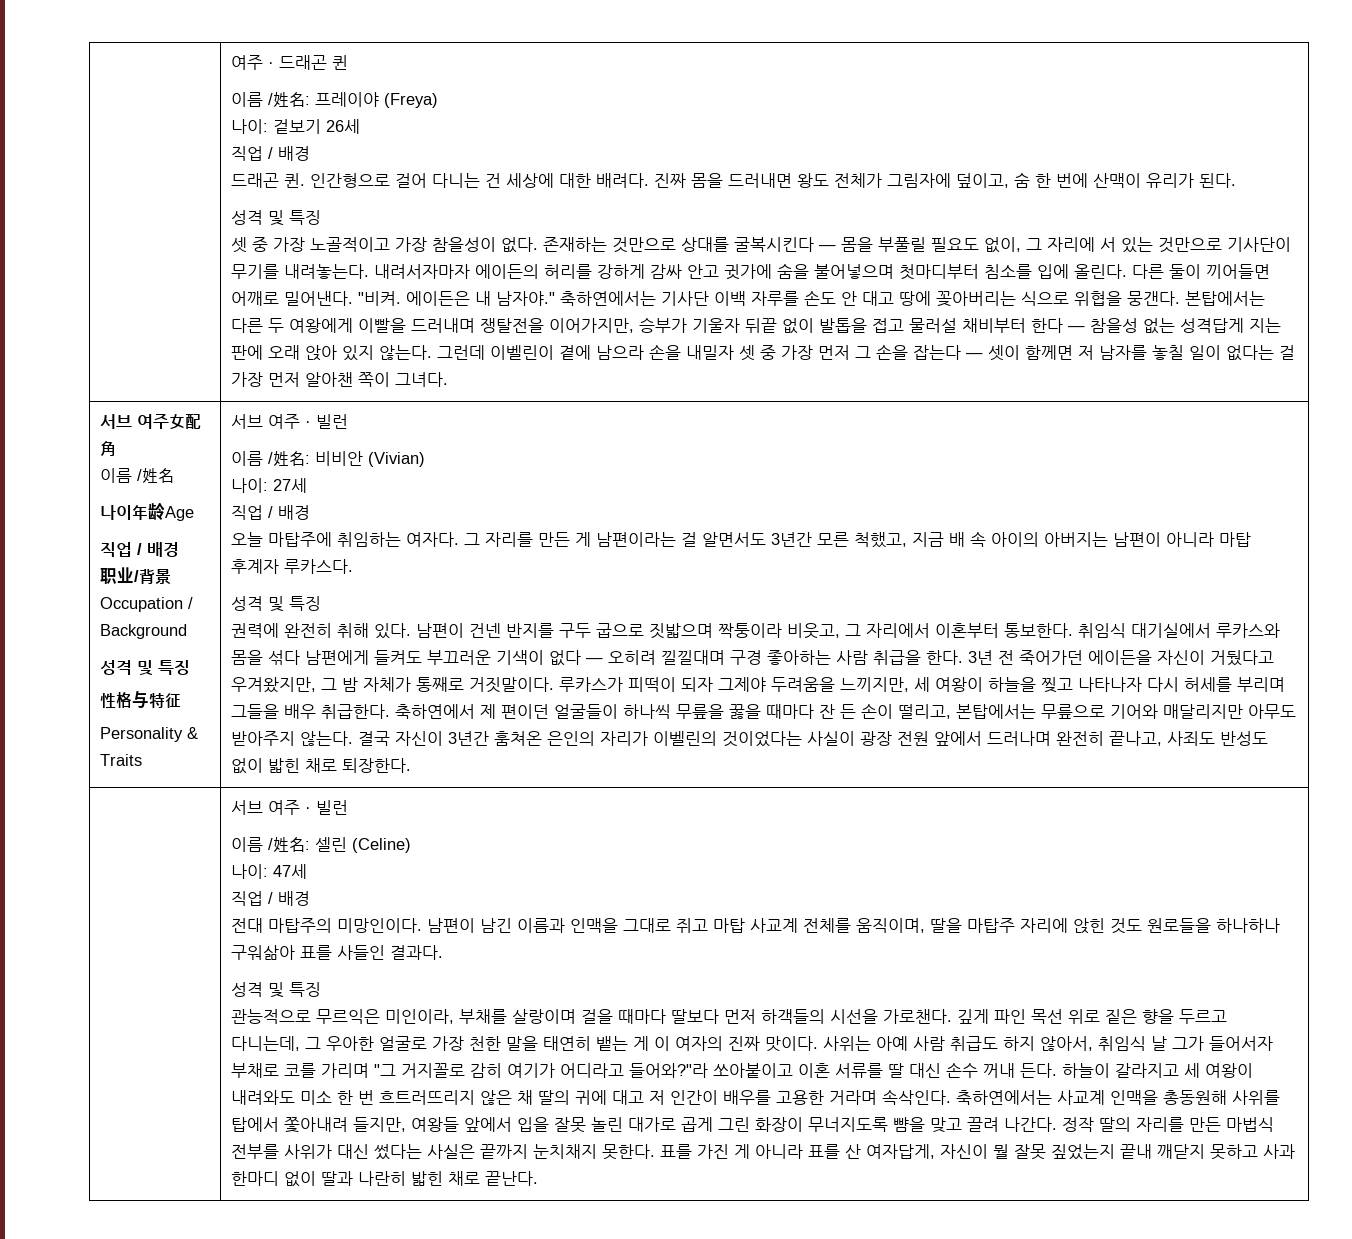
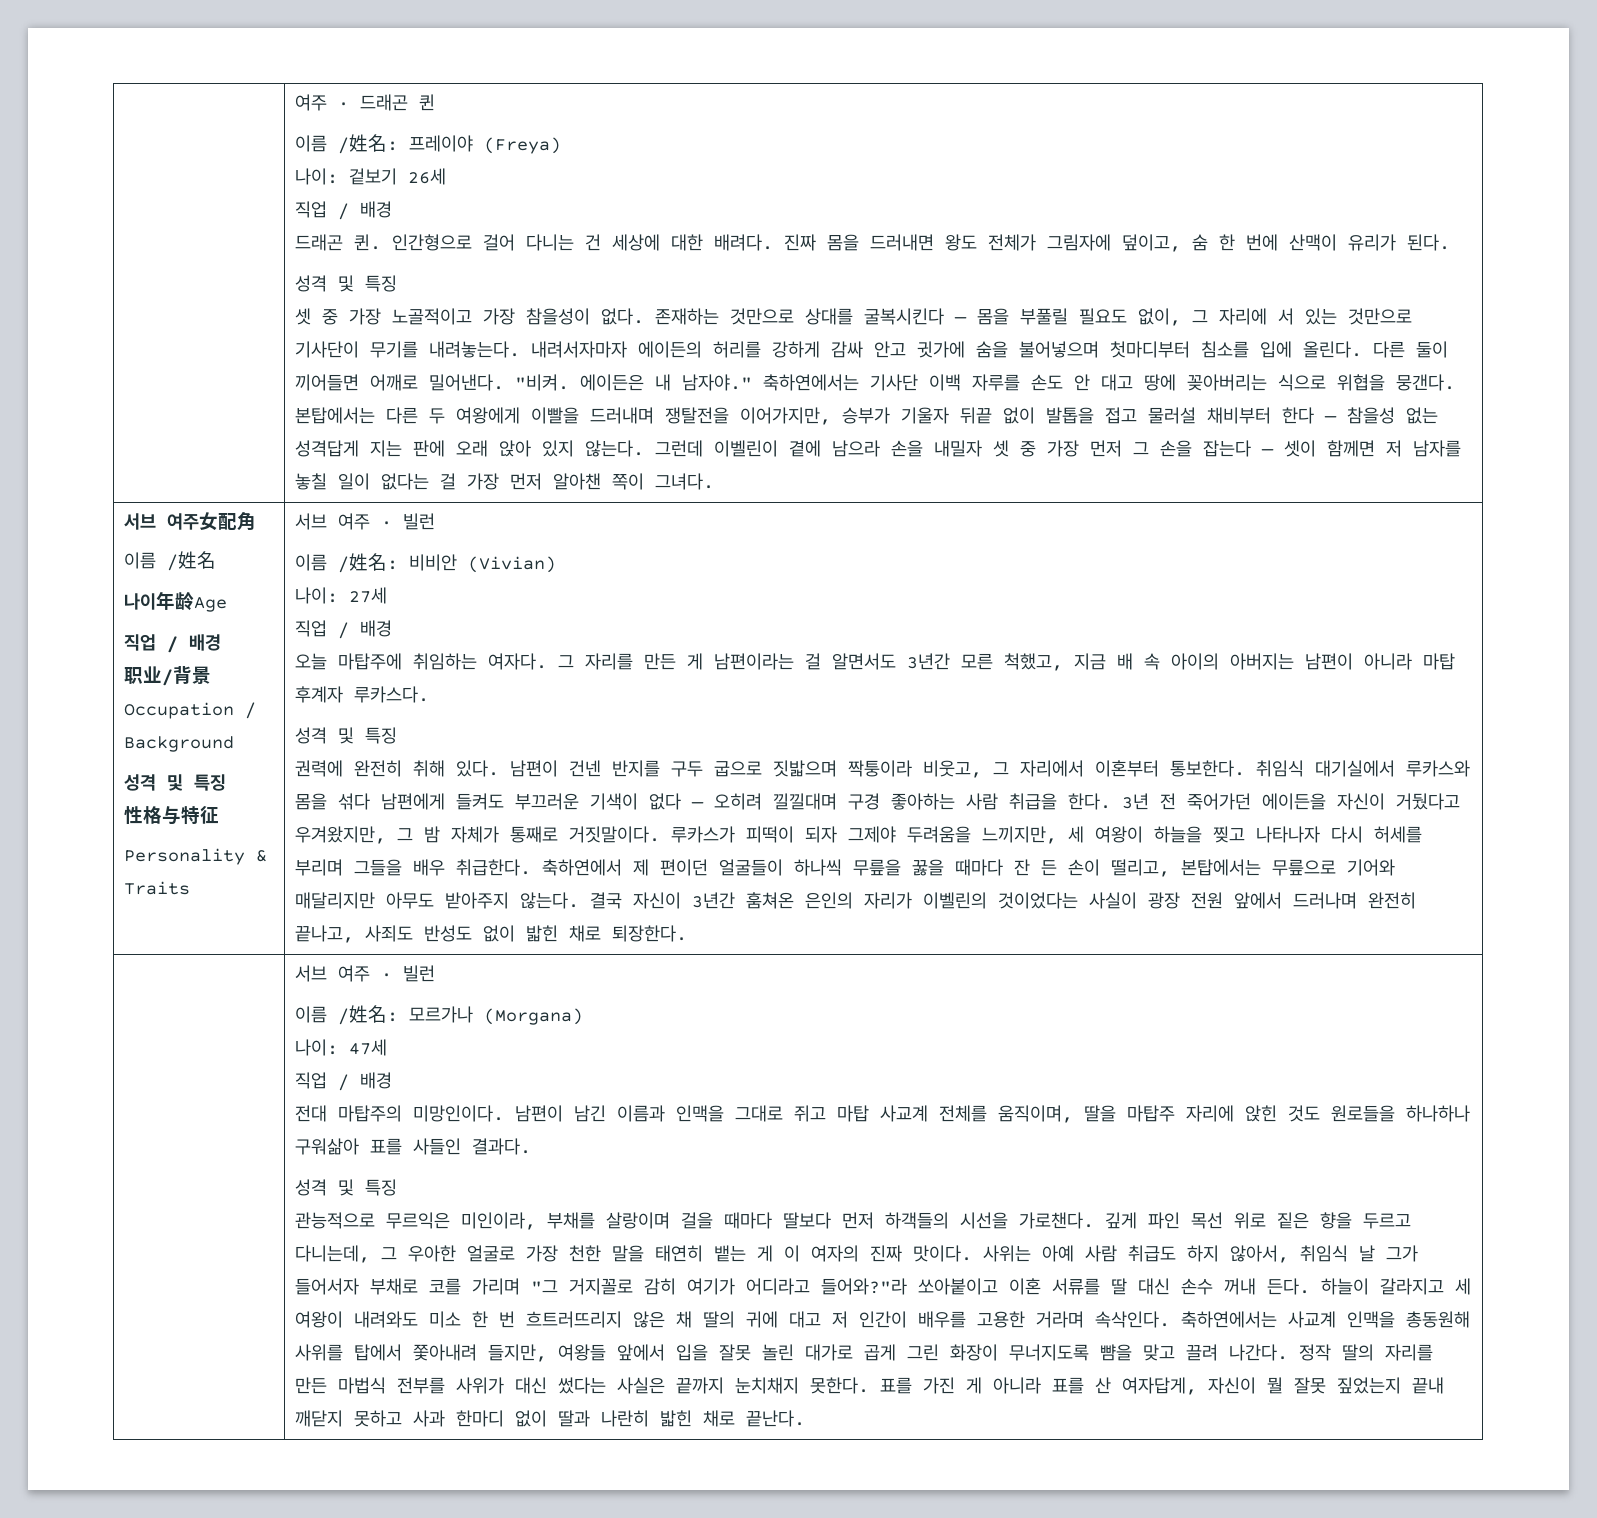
- 이름 /姓名: 셀린 (Celine)
+ 이름 /姓名: 모르가나 (Morgana)

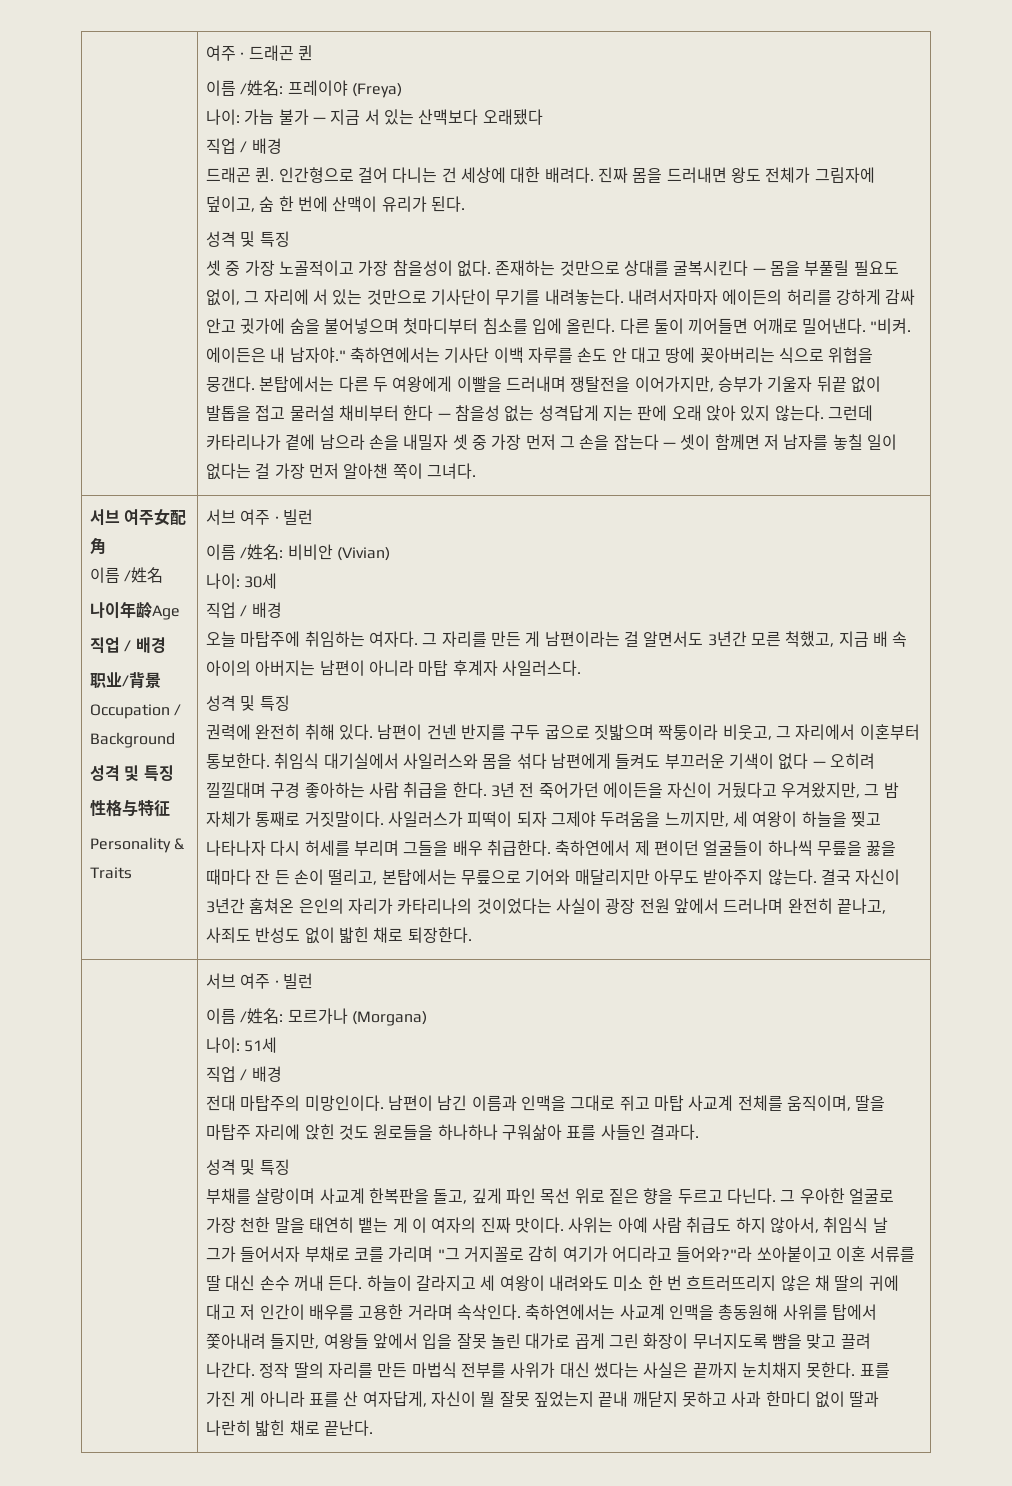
- 나이: 겉보기 26세
+ 나이: 가늠 불가 — 지금 서 있는 산맥보다 오래됐다
- 그런데 이벨린이 곁에 남으라 손을 내밀자 셋 중 가장 먼저 그 손을 잡는다 — 셋이 함께면 저 남자를 놓칠 일이 없다는 걸 가장 먼저 알아챈 쪽이 그녀다.
+ 그런데 카타리나가 곁에 남으라 손을 내밀자 셋 중 가장 먼저 그 손을 잡는다 — 셋이 함께면 저 남자를 놓칠 일이 없다는 걸 가장 먼저 알아챈 쪽이 그녀다.
- 나이: 27세
+ 나이: 30세
- 그 자리를 만든 게 남편이라는 걸 알면서도 3년간 모른 척했고, 지금 배 속 아이의 아버지는 남편이 아니라 마탑 후계자 루카스다.
+ 그 자리를 만든 게 남편이라는 걸 알면서도 3년간 모른 척했고, 지금 배 속 아이의 아버지는 남편이 아니라 마탑 후계자 사일러스다.
- 취임식 대기실에서 루카스와 몸을 섞다 남편에게 들켜도 부끄러운 기색이 없다 — 오히려 낄낄대며 구경 좋아하는 사람 취급을 한다.
+ 취임식 대기실에서 사일러스와 몸을 섞다 남편에게 들켜도 부끄러운 기색이 없다 — 오히려 낄낄대며 구경 좋아하는 사람 취급을 한다.
- 루카스가 피떡이 되자 그제야 두려움을 느끼지만, 세 여왕이 하늘을 찢고 나타나자 다시 허세를 부리며 그들을 배우 취급한다.
+ 사일러스가 피떡이 되자 그제야 두려움을 느끼지만, 세 여왕이 하늘을 찢고 나타나자 다시 허세를 부리며 그들을 배우 취급한다.
- 결국 자신이 3년간 훔쳐온 은인의 자리가 이벨린의 것이었다는 사실이 광장 전원 앞에서 드러나며 완전히 끝나고, 사죄도 반성도 없이 밟힌 채로 퇴장한다.
+ 결국 자신이 3년간 훔쳐온 은인의 자리가 카타리나의 것이었다는 사실이 광장 전원 앞에서 드러나며 완전히 끝나고, 사죄도 반성도 없이 밟힌 채로 퇴장한다.
- 나이: 47세
+ 나이: 51세
- 관능적으로 무르익은 미인이라, 부채를 살랑이며 걸을 때마다 딸보다 먼저 하객들의 시선을 가로챈다. 깊게 파인 목선 위로 짙은 향을 두르고 다니는데, 그 우아한 얼굴로 가장 천한 말을 태연히 뱉는 게 이 여자의 진짜 맛이다.
+ 부채를 살랑이며 사교계 한복판을 돌고, 깊게 파인 목선 위로 짙은 향을 두르고 다닌다. 그 우아한 얼굴로 가장 천한 말을 태연히 뱉는 게 이 여자의 진짜 맛이다.

